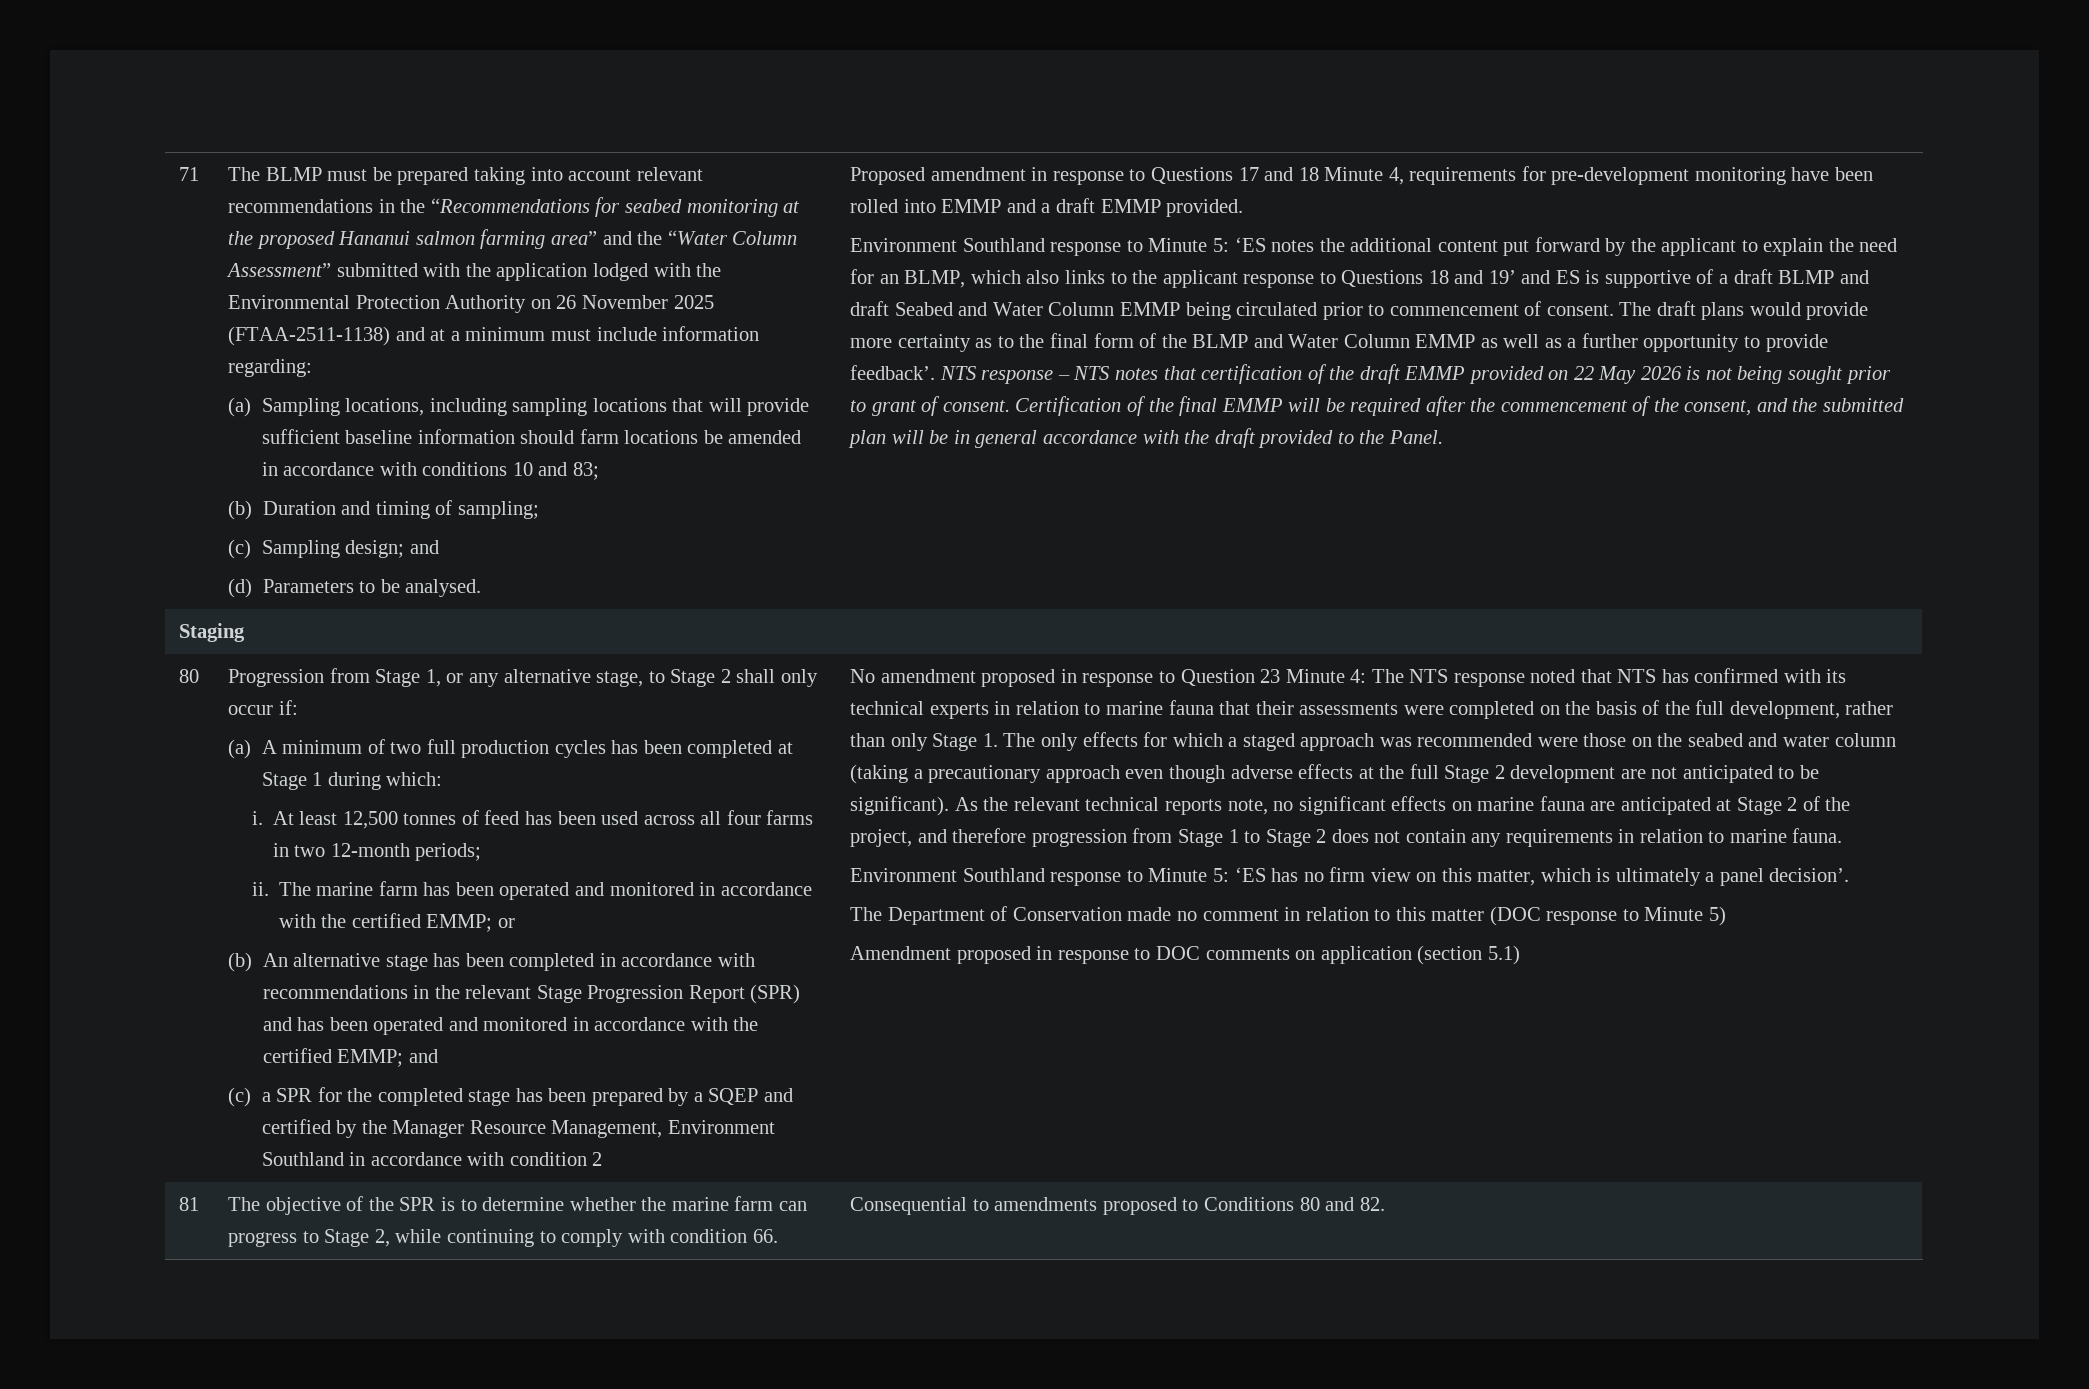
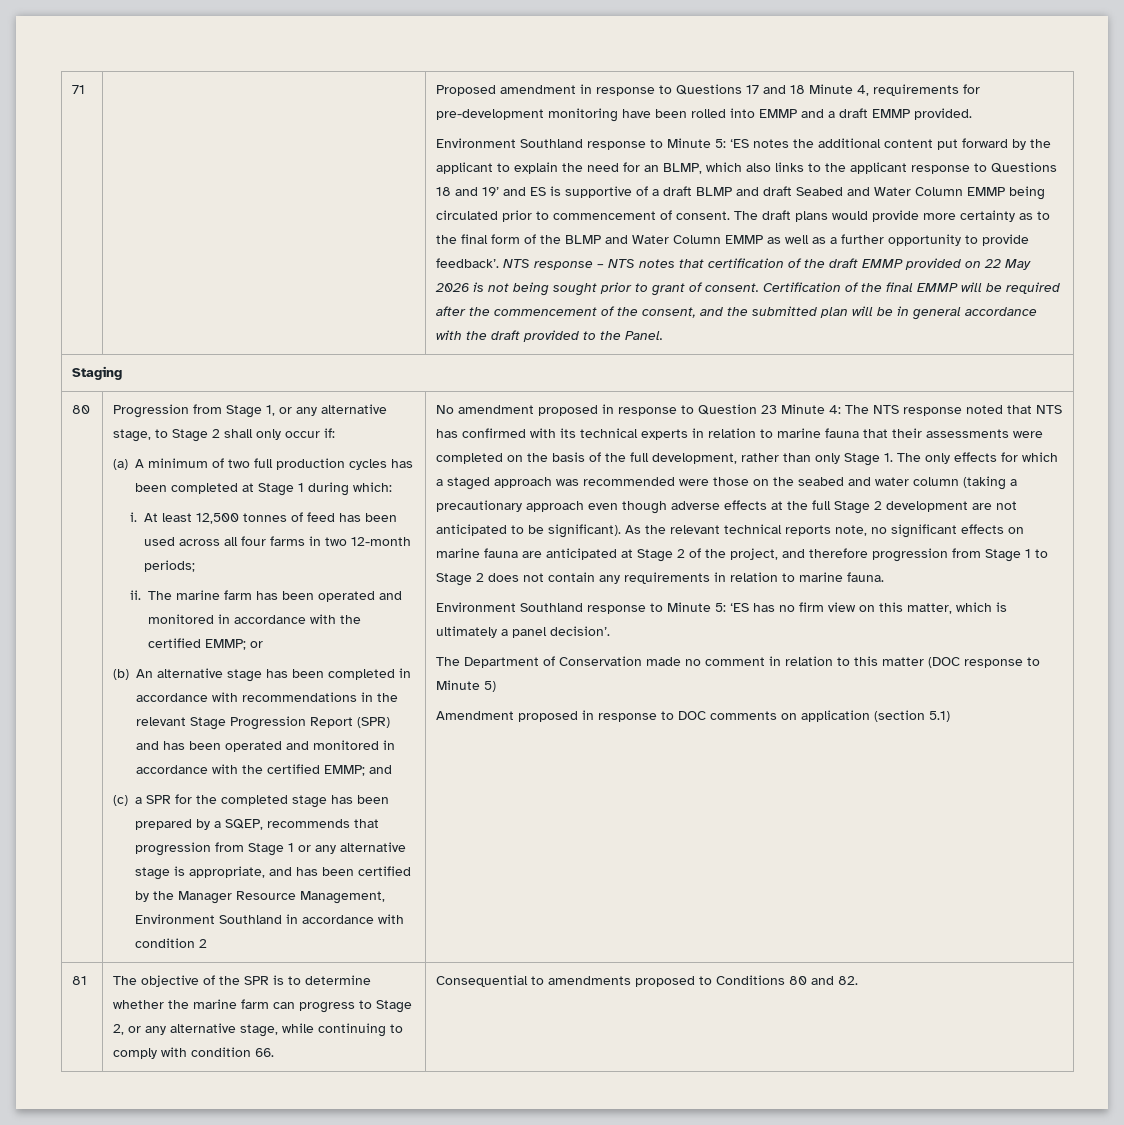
- The BLMP must be prepared taking into account relevant recommendations in the “Recommendations for seabed monitoring at the proposed Hananui salmon farming area” and the “Water Column Assessment” submitted with the application lodged with the Environmental Protection Authority on 26 November 2025 (FTAA-2511-1138) and at a minimum must include information regarding:
- (a) Sampling locations, including sampling locations that will provide sufficient baseline information should farm locations be amended in accordance with conditions 10 and 83;
- (b) Duration and timing of sampling;
- (c) Sampling design; and
- (d) Parameters to be analysed.
- (c) a SPR for the completed stage has been prepared by a SQEP and certified by the Manager Resource Management, Environment Southland in accordance with condition 2
+ (c) a SPR for the completed stage has been prepared by a SQEP, recommends that progression from Stage 1 or any alternative stage is appropriate, and has been certified by the Manager Resource Management, Environment Southland in accordance with condition 2
- 81 | The objective of the SPR is to determine whether the marine farm can progress to Stage 2, while continuing to comply with condition 66. | Consequential to amendments proposed to Conditions 80 and 82.
+ 81 | The objective of the SPR is to determine whether the marine farm can progress to Stage 2, or any alternative stage, while continuing to comply with condition 66. | Consequential to amendments proposed to Conditions 80 and 82.

